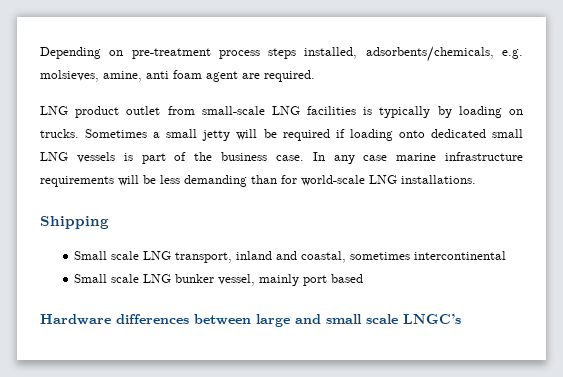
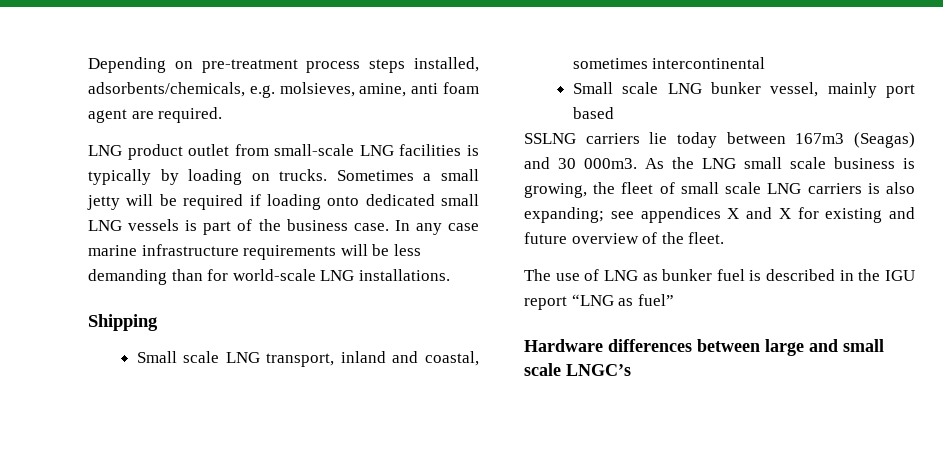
+ SSLNG carriers lie today between 167m3 (Seagas) and 30 000m3. As the LNG small scale business is growing, the fleet of small scale LNG carriers is also expanding; see appendices X and X for existing and future overview of the fleet.
+ The use of LNG as bunker fuel is described in the IGU report “LNG as fuel”

